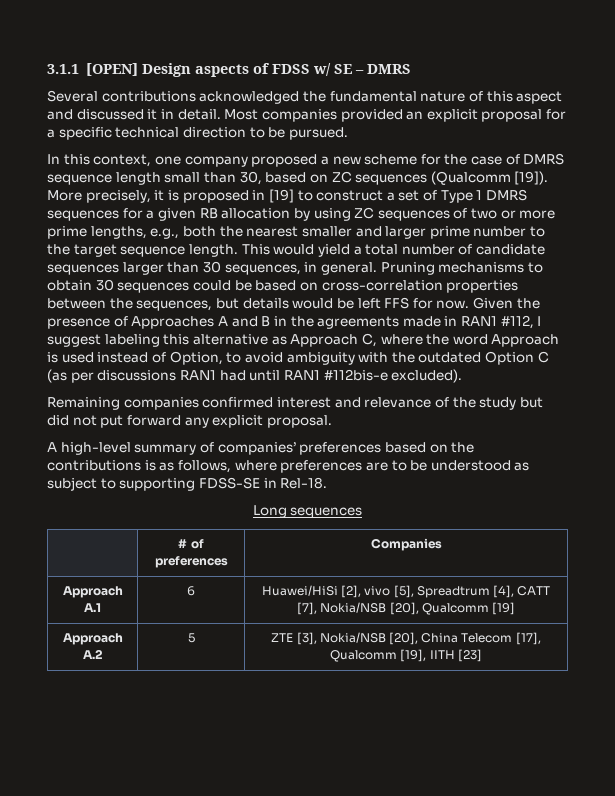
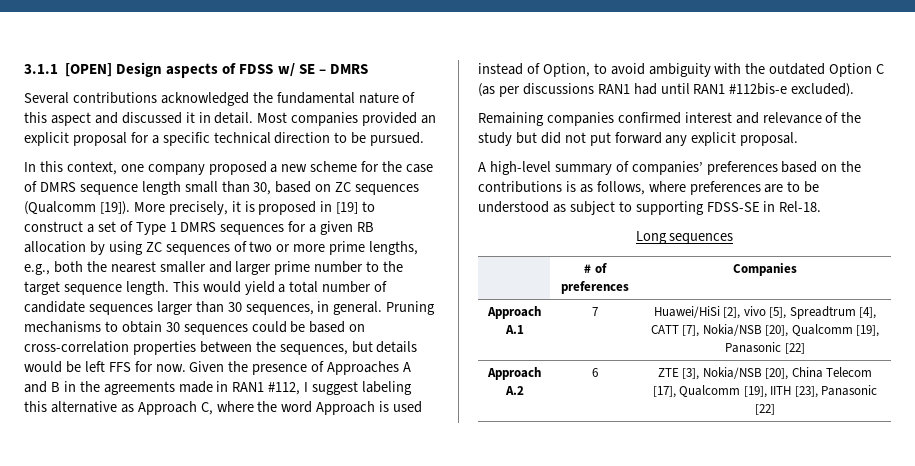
- Approach A.1 | 6 | Huawei/HiSi [2], vivo [5], Spreadtrum [4], CATT [7], Nokia/NSB [20], Qualcomm [19]
+ Approach A.1 | 7 | Huawei/HiSi [2], vivo [5], Spreadtrum [4], CATT [7], Nokia/NSB [20], Qualcomm [19], Panasonic [22]
- Approach A.2 | 5 | ZTE [3], Nokia/NSB [20], China Telecom [17], Qualcomm [19], IITH [23]
+ Approach A.2 | 6 | ZTE [3], Nokia/NSB [20], China Telecom [17], Qualcomm [19], IITH [23], Panasonic [22]

